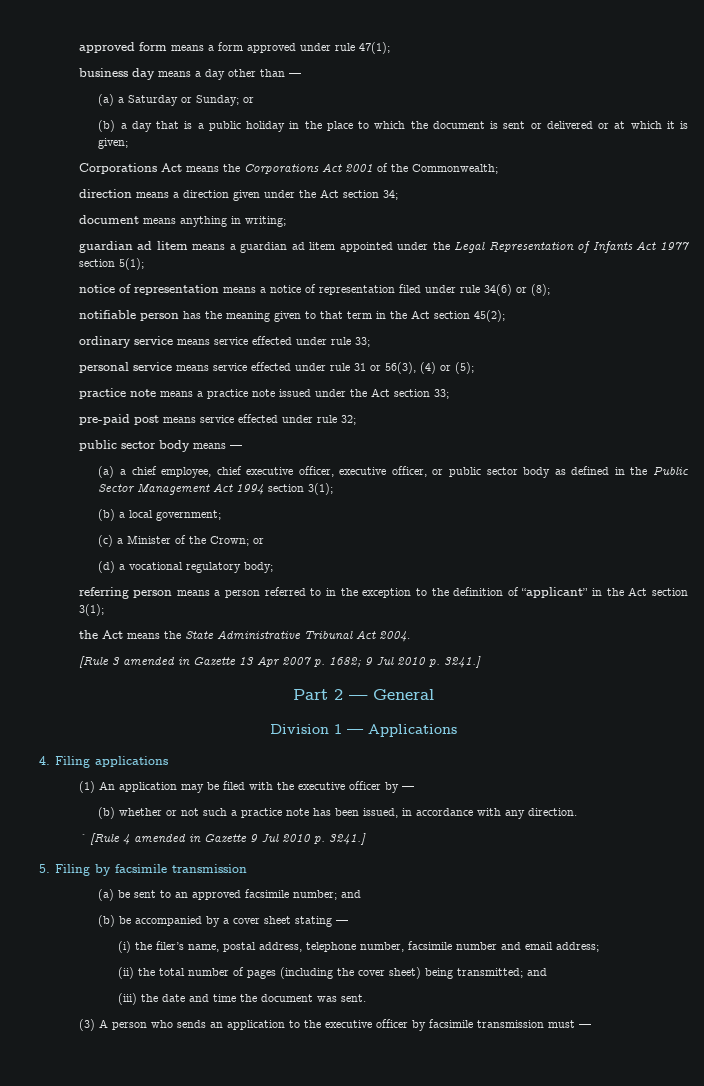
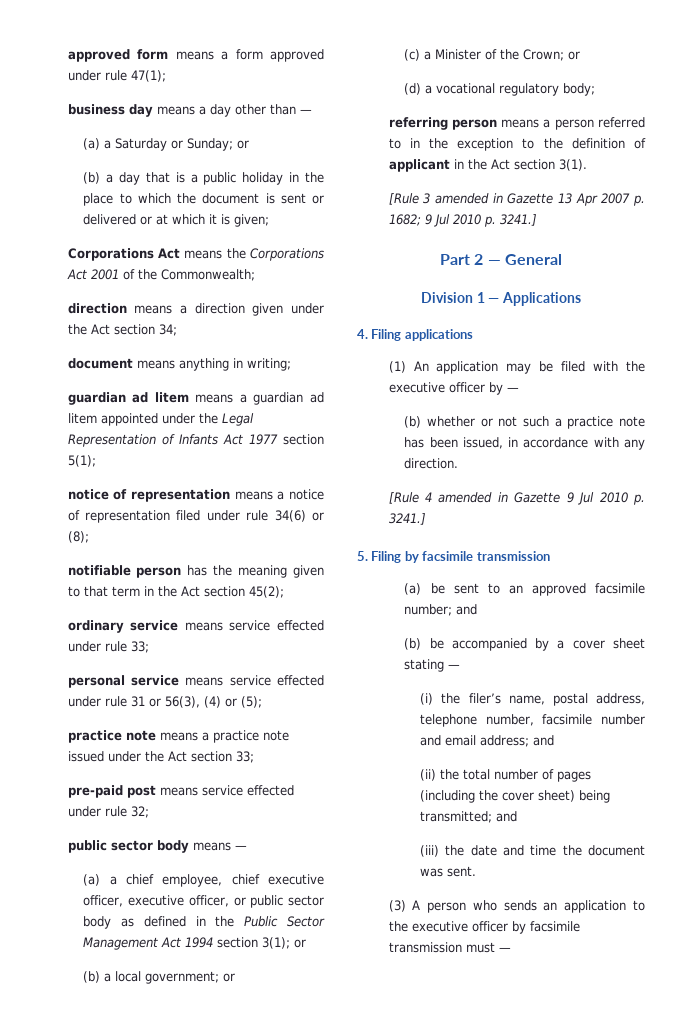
- (a) a chief employee, chief executive officer, executive officer, or public sector body as defined in the Public Sector Management Act 1994 section 3(1);
+ (a) a chief employee, chief executive officer, executive officer, or public sector body as defined in the Public Sector Management Act 1994 section 3(1); or
- (b) a local government;
+ (b) a local government; or
- referring person means a person referred to in the exception to the definition of “applicant” in the Act section 3(1);
- the Act means the State Administrative Tribunal Act 2004.
+ referring person means a person referred to in the exception to the definition of applicant in the Act section 3(1).
- ` [Rule 4 amended in Gazette 9 Jul 2010 p. 3241.]
+ [Rule 4 amended in Gazette 9 Jul 2010 p. 3241.]
- (i) the filer’s name, postal address, telephone number, facsimile number and email address;
+ (i) the filer’s name, postal address, telephone number, facsimile number and email address; and

